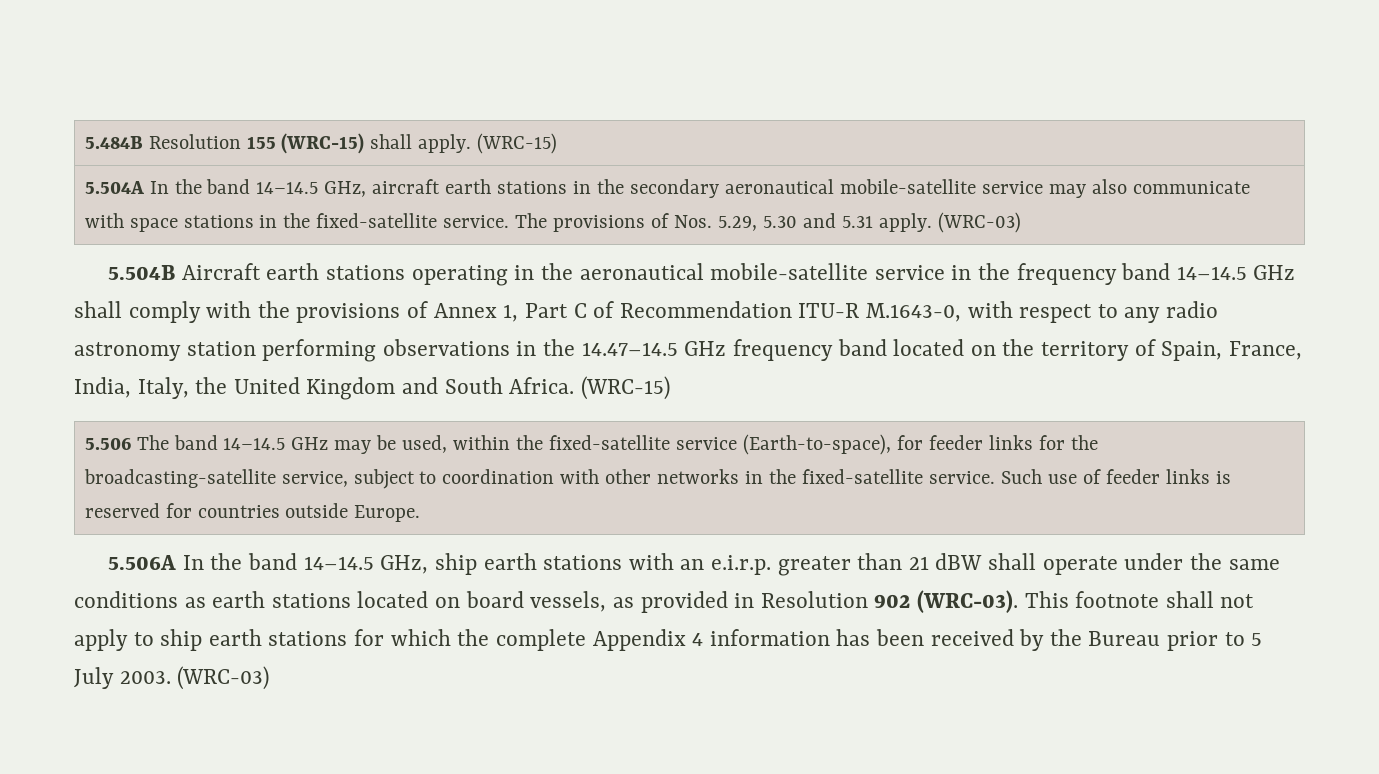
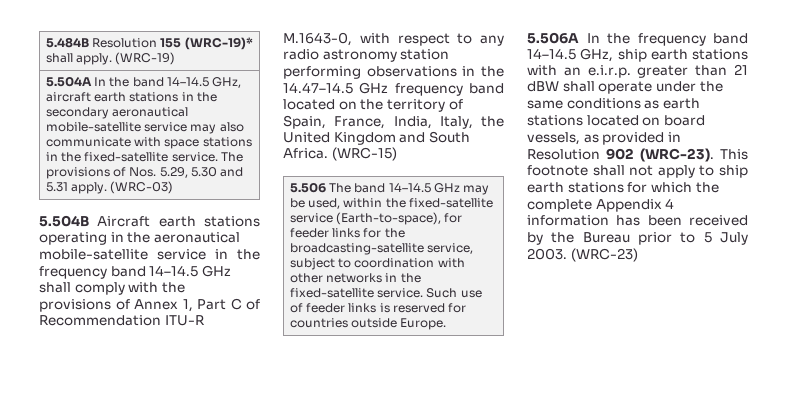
- 5.484B Resolution 155 (WRC-15) shall apply. (WRC-15)
+ 5.484B Resolution 155 (WRC-19)* shall apply. (WRC-19)
- 5.506A In the band 14–14.5 GHz, ship earth stations with an e.i.r.p. greater than 21 dBW shall operate under the same conditions as earth stations located on board vessels, as provided in Resolution 902 (WRC-03).
+ 5.506A In the frequency band 14–14.5 GHz, ship earth stations with an e.i.r.p. greater than 21 dBW shall operate under the same conditions as earth stations located on board vessels, as provided in Resolution 902 (WRC-23).
- This footnote shall not apply to ship earth stations for which the complete Appendix 4 information has been received by the Bureau prior to 5 July 2003. (WRC-03)
+ This footnote shall not apply to ship earth stations for which the complete Appendix 4 information has been received by the Bureau prior to 5 July 2003. (WRC-23)

